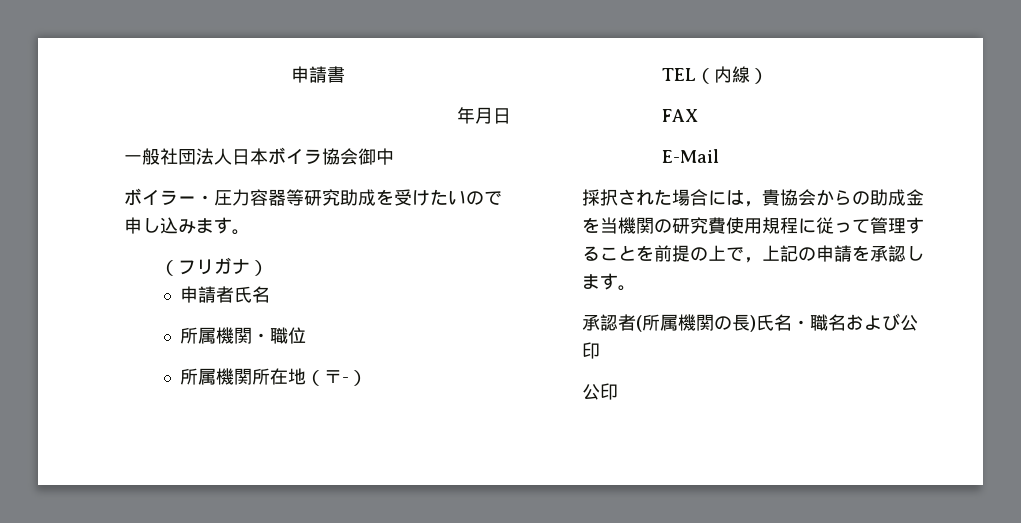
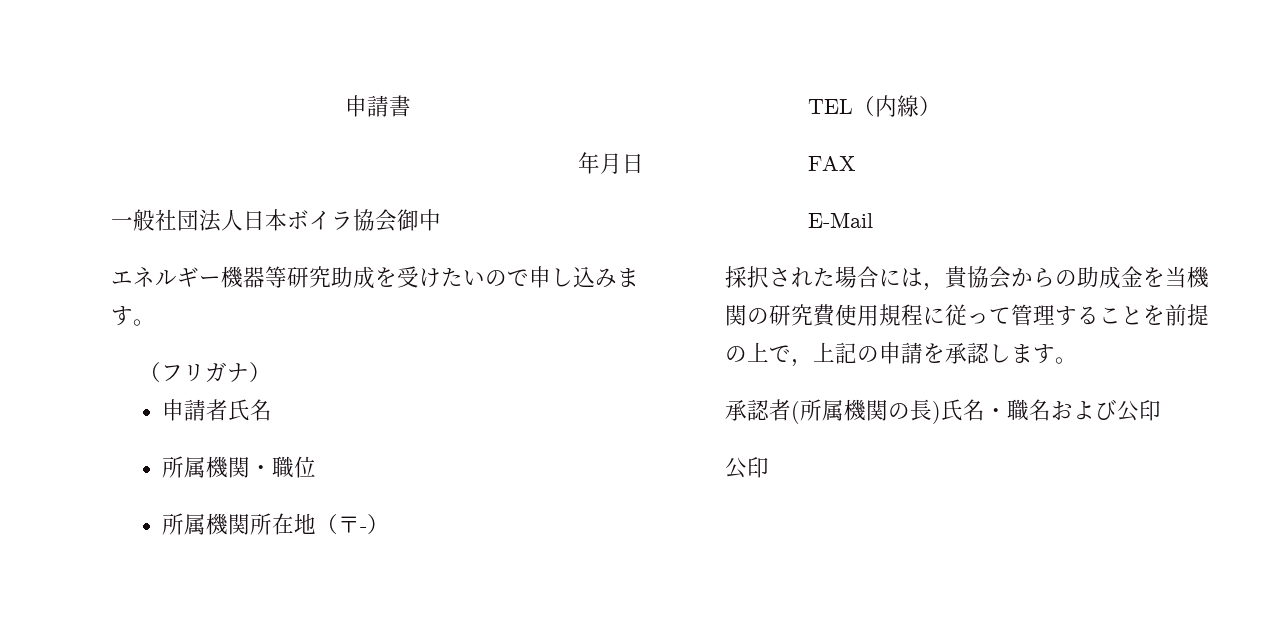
- ボイラー・圧力容器等研究助成を受けたいので申し込みます。
+ エネルギー機器等研究助成を受けたいので申し込みます。

